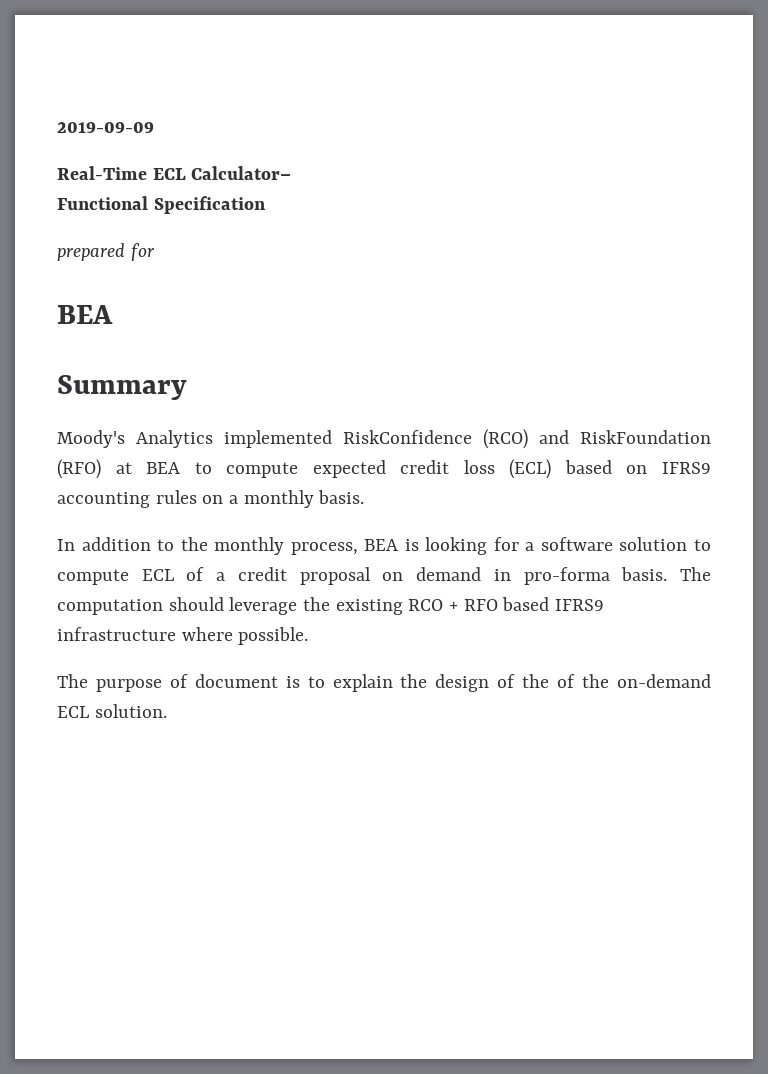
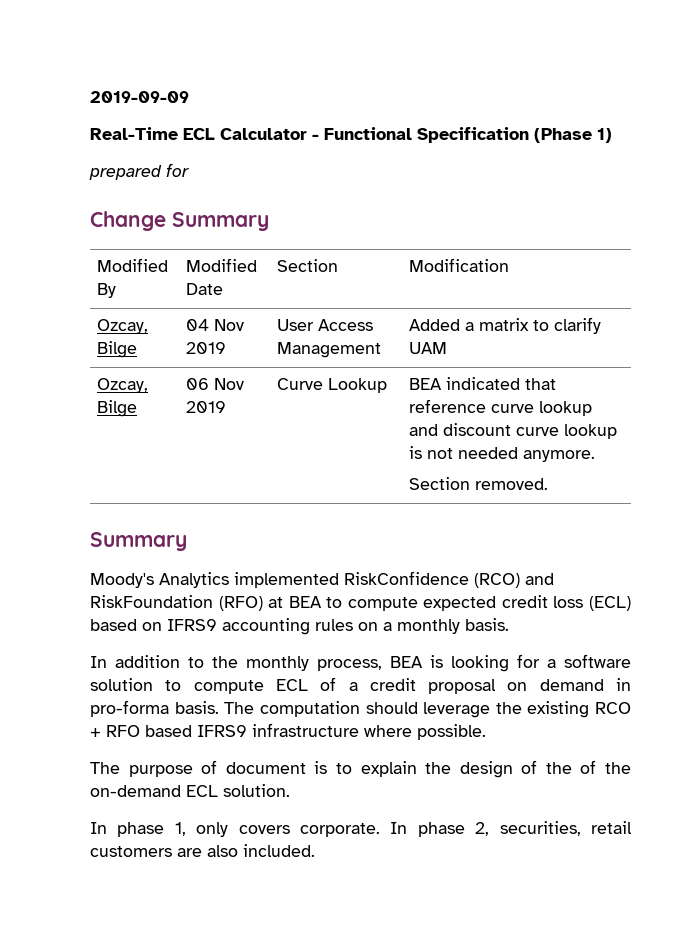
- Real-Time ECL Calculator–
- Functional Specification
+ Real-Time ECL Calculator - Functional Specification (Phase 1)
  prepared for
- BEA
+ Change Summary
+ Modified By | Modified Date | Section | Modification
+ Ozcay, Bilge | 04 Nov 2019 | User Access Management | Added a matrix to clarify UAM
+ Ozcay, Bilge | 06 Nov 2019 | Curve Lookup | BEA indicated that reference curve lookup and discount curve lookup is not needed anymore.
+ Section removed.
+ In phase 1, only covers corporate. In phase 2, securities, retail customers are also included.

